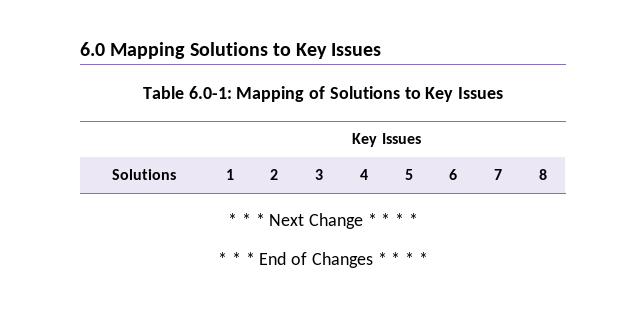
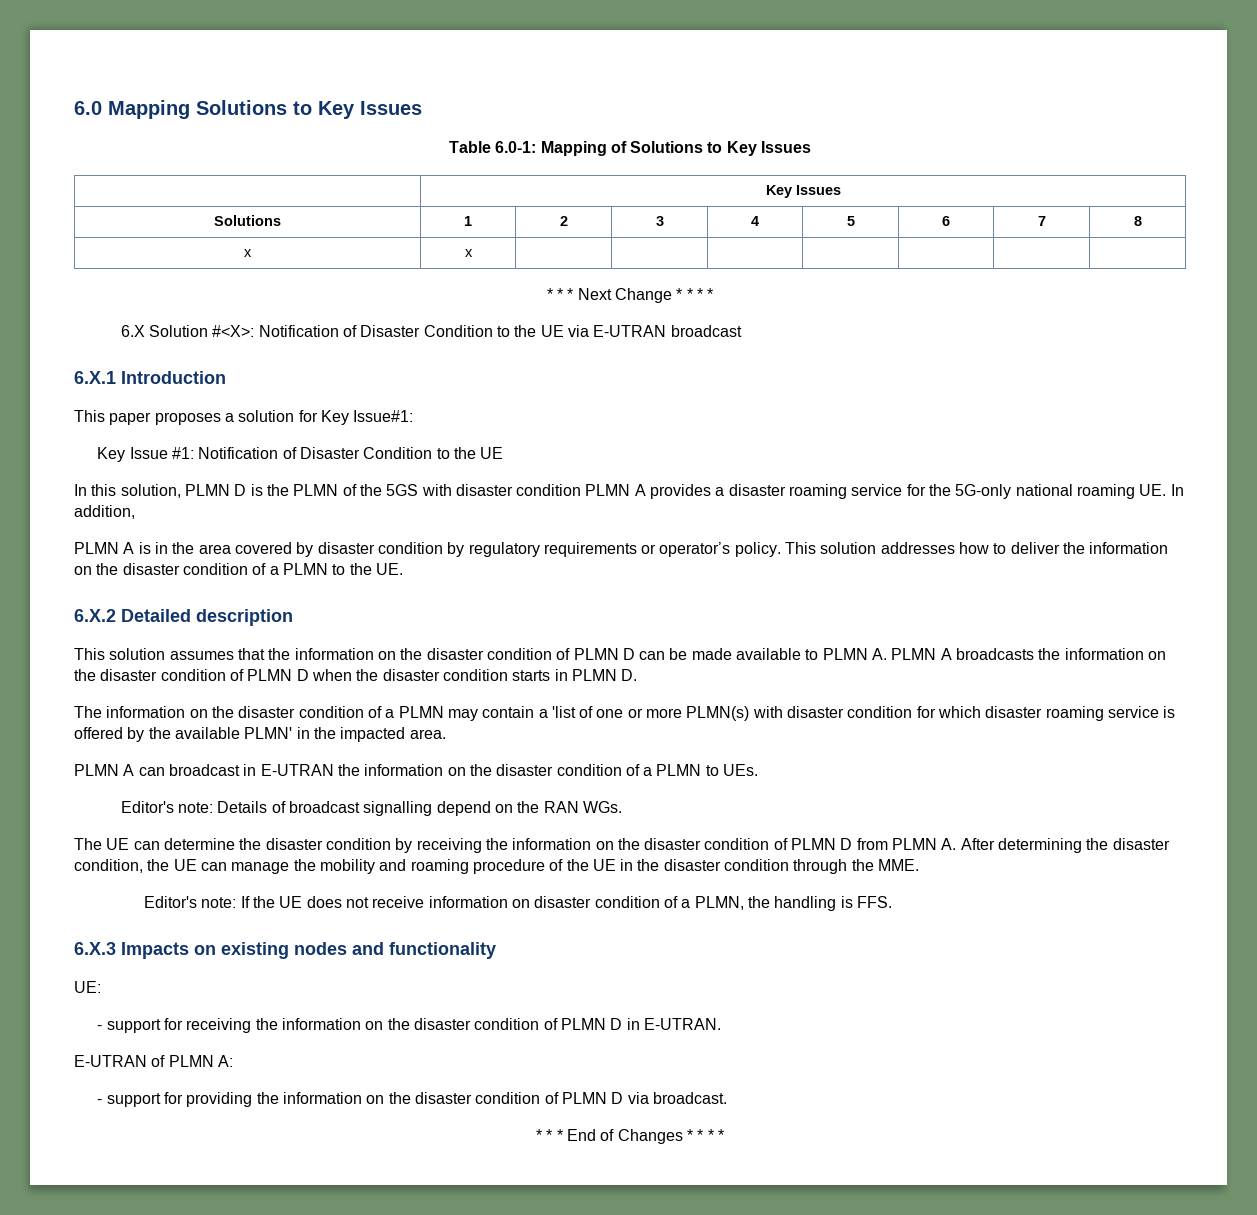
+ x | x | | | | | | |
+ 6.X Solution #<X>: Notification of Disaster Condition to the UE via E-UTRAN broadcast
+ 6.X.1 Introduction
+ This paper proposes a solution for Key Issue#1:
+ Key Issue #1: Notification of Disaster Condition to the UE
+ In this solution, PLMN D is the PLMN of the 5GS with disaster condition PLMN A provides a disaster roaming service for the 5G-only national roaming UE. In addition,
+ PLMN A is in the area covered by disaster condition by regulatory requirements or operator’s policy. This solution addresses how to deliver the information on the disaster condition of a PLMN to the UE.
+ 6.X.2 Detailed description
+ This solution assumes that the information on the disaster condition of PLMN D can be made available to PLMN A. PLMN A broadcasts the information on the disaster condition of PLMN D when the disaster condition starts in PLMN D.
+ The information on the disaster condition of a PLMN may contain a 'list of one or more PLMN(s) with disaster condition for which disaster roaming service is offered by the available PLMN' in the impacted area.
+ PLMN A can broadcast in E-UTRAN the information on the disaster condition of a PLMN to UEs.
+ Editor's note: Details of broadcast signalling depend on the RAN WGs.
+ The UE can determine the disaster condition by receiving the information on the disaster condition of PLMN D from PLMN A. After determining the disaster condition, the UE can manage the mobility and roaming procedure of the UE in the disaster condition through the MME.
+ Editor's note: If the UE does not receive information on disaster condition of a PLMN, the handling is FFS.
+ 6.X.3 Impacts on existing nodes and functionality
+ UE:
+ - support for receiving the information on the disaster condition of PLMN D in E-UTRAN.
+ E-UTRAN of PLMN A:
+ - support for providing the information on the disaster condition of PLMN D via broadcast.

